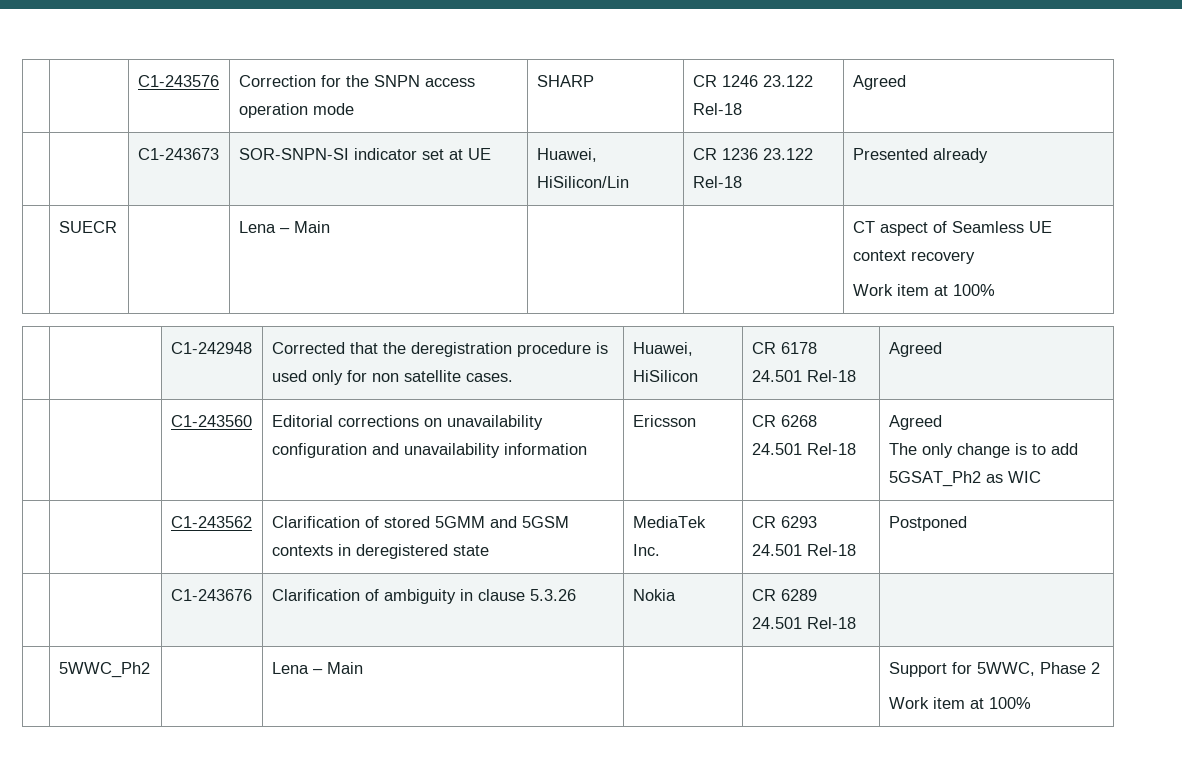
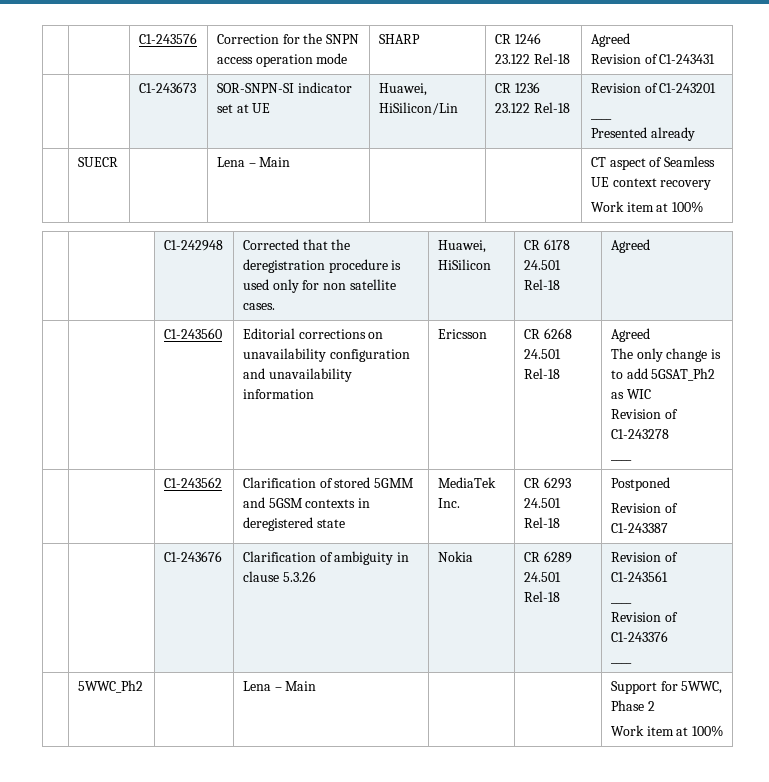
  | | C1-243576 | Correction for the SNPN access operation mode | SHARP | CR 1246 23.122 Rel-18 | Agreed
+ Revision of C1-243431
- | | C1-243673 | SOR-SNPN-SI indicator set at UE | Huawei, HiSilicon/Lin | CR 1236 23.122 Rel-18 | Presented already
+ | | C1-243673 | SOR-SNPN-SI indicator set at UE | Huawei, HiSilicon/Lin | CR 1236 23.122 Rel-18 | Revision of C1-243201
+ ____
+ Presented already
  | | C1-243560 | Editorial corrections on unavailability configuration and unavailability information | Ericsson | CR 6268 24.501 Rel-18 | Agreed
  The only change is to add 5GSAT_Ph2 as WIC
+ Revision of C1-243278
+ ____
  | | C1-243562 | Clarification of stored 5GMM and 5GSM contexts in deregistered state | MediaTek Inc. | CR 6293 24.501 Rel-18 | Postponed
+ Revision of C1-243387
- | | C1-243676 | Clarification of ambiguity in clause 5.3.26 | Nokia | CR 6289 24.501 Rel-18 |
+ | | C1-243676 | Clarification of ambiguity in clause 5.3.26 | Nokia | CR 6289 24.501 Rel-18 | Revision of C1-243561
+ ____
+ Revision of C1-243376
+ ____

